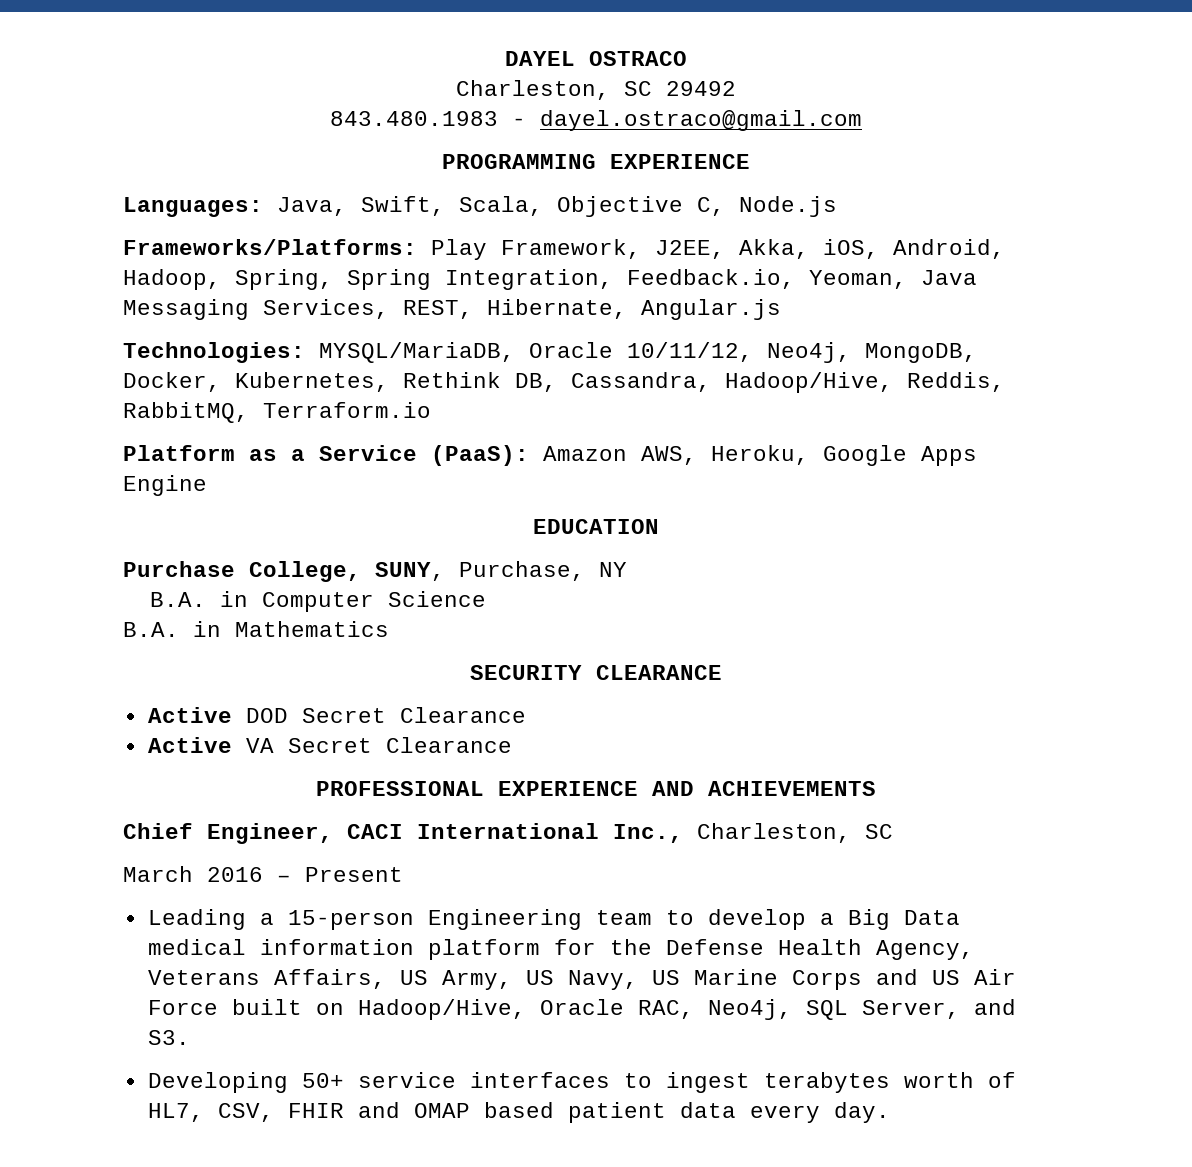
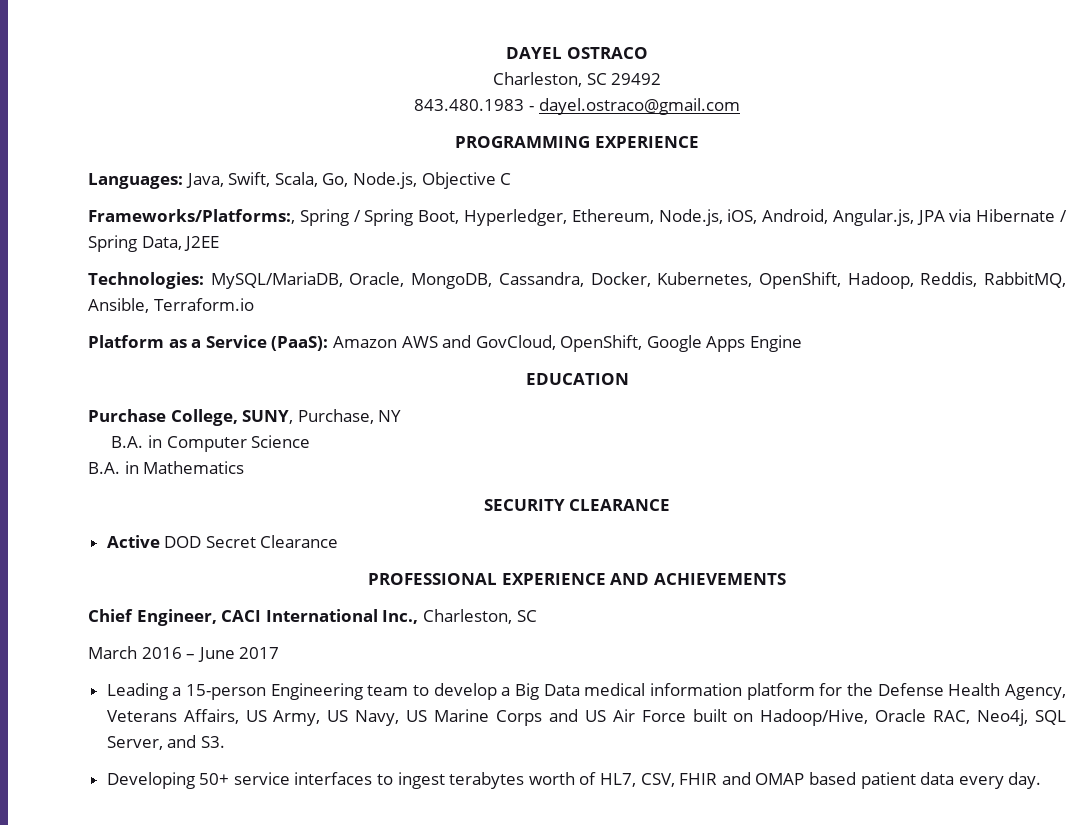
- Languages: Java, Swift, Scala, Objective C, Node.js
- Frameworks/Platforms: Play Framework, J2EE, Akka, iOS, Android, Hadoop, Spring, Spring Integration, Feedback.io, Yeoman, Java Messaging Services, REST, Hibernate, Angular.js
- Technologies: MYSQL/MariaDB, Oracle 10/11/12, Neo4j, MongoDB, Docker, Kubernetes, Rethink DB, Cassandra, Hadoop/Hive, Reddis, RabbitMQ, Terraform.io
+ Languages: Java, Swift, Scala, Go, Node.js, Objective C
+ Frameworks/Platforms:, Spring / Spring Boot, Hyperledger, Ethereum, Node.js, iOS, Android, Angular.js, JPA via Hibernate / Spring Data, J2EE
+ Technologies: MySQL/MariaDB, Oracle, MongoDB, Cassandra, Docker, Kubernetes, OpenShift, Hadoop, Reddis, RabbitMQ, Ansible, Terraform.io
- Platform as a Service (PaaS): Amazon AWS, Heroku, Google Apps Engine
+ Platform as a Service (PaaS): Amazon AWS and GovCloud, OpenShift, Google Apps Engine
- Active VA Secret Clearance
- March 2016 – Present
+ March 2016 – June 2017

